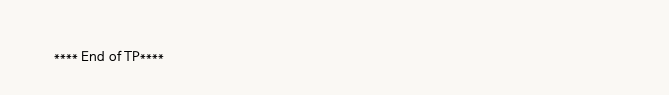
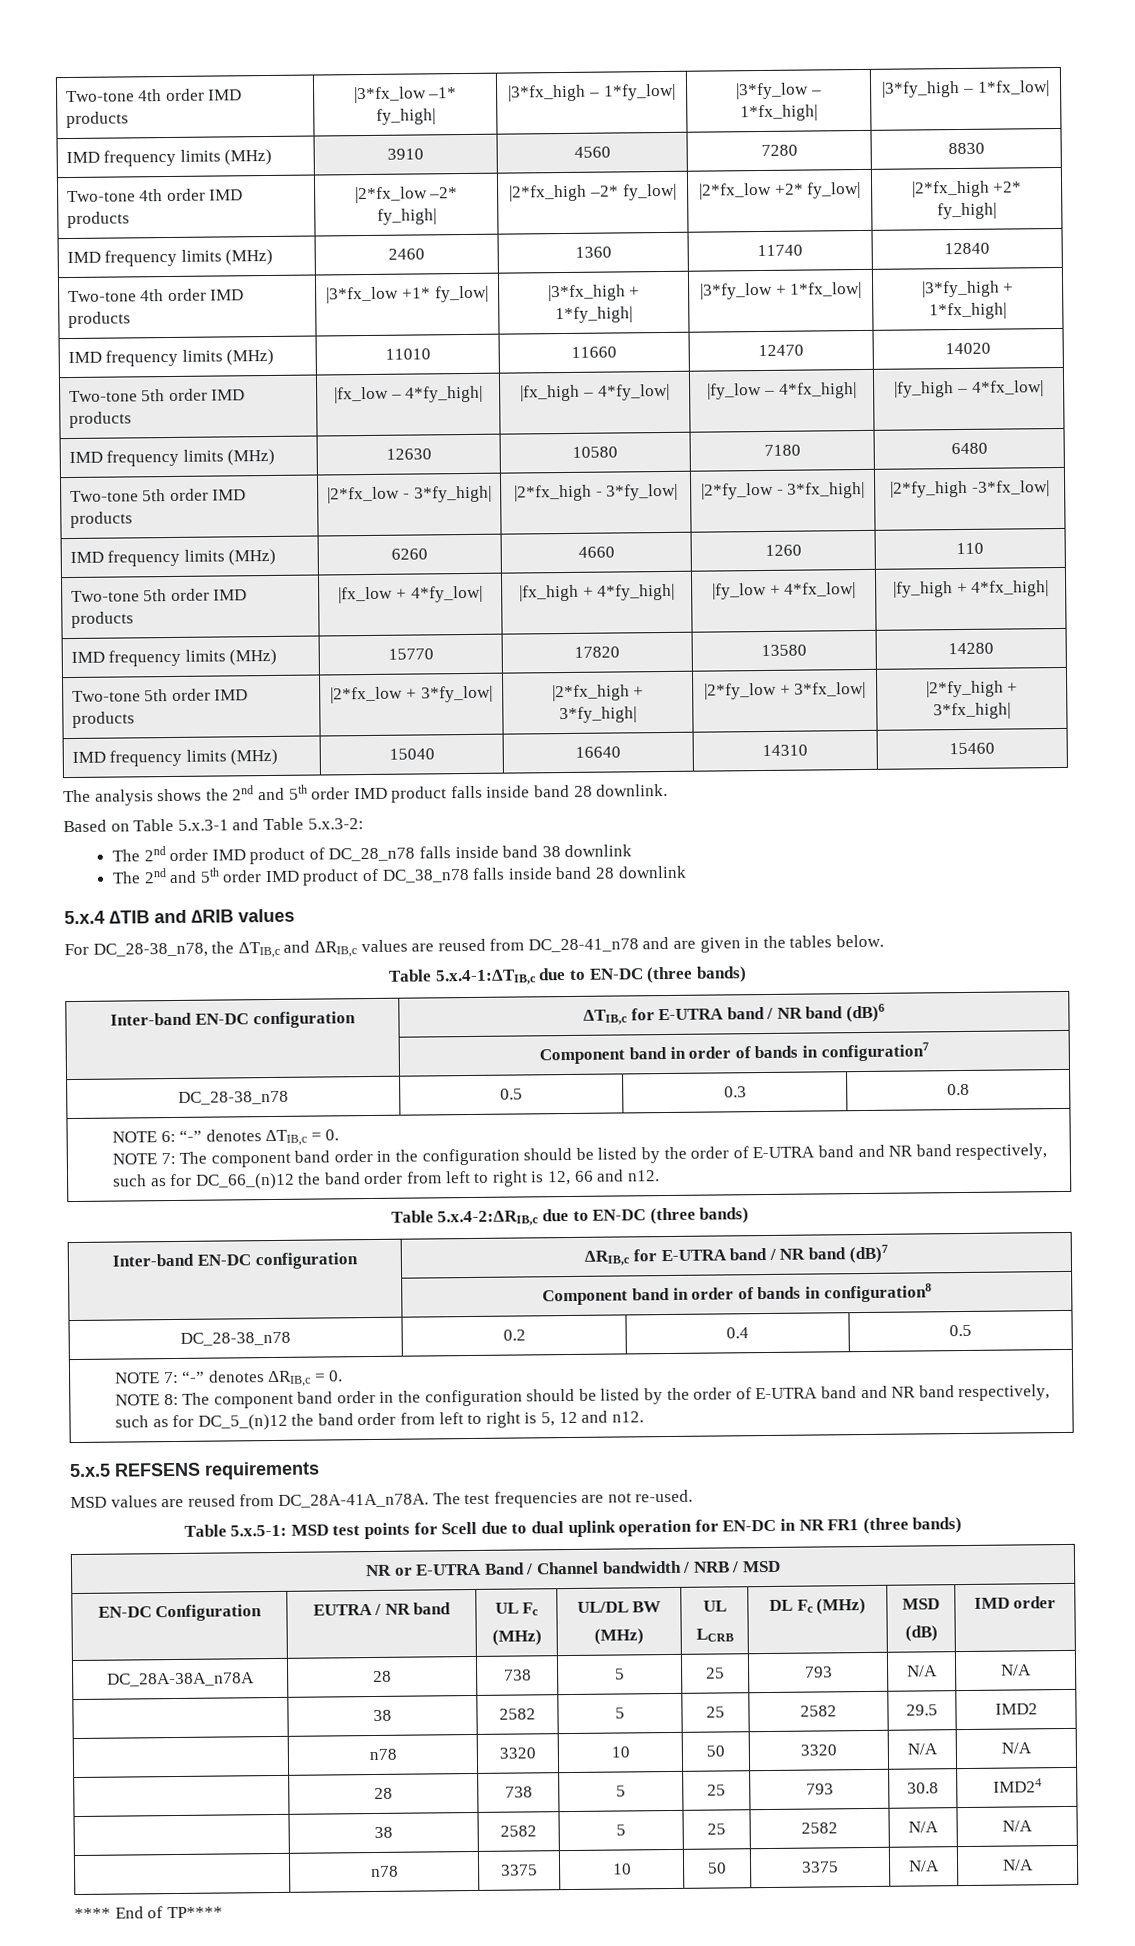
+ Two-tone 4th order IMD products | |3*fx_low –1* fy_high| | |3*fx_high – 1*fy_low| | |3*fy_low – 1*fx_high| | |3*fy_high – 1*fx_low|
+ IMD frequency limits (MHz) | 3910 | 4560 | 7280 | 8830
+ Two-tone 4th order IMD products | |2*fx_low –2* fy_high| | |2*fx_high –2* fy_low| | |2*fx_low +2* fy_low| | |2*fx_high +2* fy_high|
+ IMD frequency limits (MHz) | 2460 | 1360 | 11740 | 12840
+ Two-tone 4th order IMD products | |3*fx_low +1* fy_low| | |3*fx_high + 1*fy_high| | |3*fy_low + 1*fx_low| | |3*fy_high + 1*fx_high|
+ IMD frequency limits (MHz) | 11010 | 11660 | 12470 | 14020
+ Two-tone 5th order IMD products | |fx_low – 4*fy_high| | |fx_high – 4*fy_low| | |fy_low – 4*fx_high| | |fy_high – 4*fx_low|
+ IMD frequency limits (MHz) | 12630 | 10580 | 7180 | 6480
+ Two-tone 5th order IMD products | |2*fx_low - 3*fy_high| | |2*fx_high - 3*fy_low| | |2*fy_low - 3*fx_high| | |2*fy_high -3*fx_low|
+ IMD frequency limits (MHz) | 6260 | 4660 | 1260 | 110
+ Two-tone 5th order IMD products | |fx_low + 4*fy_low| | |fx_high + 4*fy_high| | |fy_low + 4*fx_low| | |fy_high + 4*fx_high|
+ IMD frequency limits (MHz) | 15770 | 17820 | 13580 | 14280
+ Two-tone 5th order IMD products | |2*fx_low + 3*fy_low| | |2*fx_high + 3*fy_high| | |2*fy_low + 3*fx_low| | |2*fy_high + 3*fx_high|
+ IMD frequency limits (MHz) | 15040 | 16640 | 14310 | 15460
+ The analysis shows the 2nd and 5th order IMD product falls inside band 28 downlink.
+ Based on Table 5.x.3-1 and Table 5.x.3-2:
+ The 2nd order IMD product of DC_28_n78 falls inside band 38 downlink
+ The 2nd and 5th order IMD product of DC_38_n78 falls inside band 28 downlink
+ 5.x.4 ∆TIB and ∆RIB values
+ For DC_28-38_n78, the ΔTIB,c and ΔRIB,c values are reused from DC_28-41_n78 and are given in the tables below.
+ Table 5.x.4-1:ΔTIB,c due to EN-DC (three bands)
+ Inter-band EN-DC configuration | ΔTIB,c for E-UTRA band / NR band (dB)6
+ | Component band in order of bands in configuration7
+ DC_28-38_n78 | 0.5 | 0.3 | 0.8
+ NOTE 6: “-” denotes ΔTIB,c = 0.
+ NOTE 7: The component band order in the configuration should be listed by the order of E-UTRA band and NR band respectively, such as for DC_66_(n)12 the band order from left to right is 12, 66 and n12.
+ Table 5.x.4-2:ΔRIB,c due to EN-DC (three bands)
+ Inter-band EN-DC configuration | ΔRIB,c for E-UTRA band / NR band (dB)7
+ | Component band in order of bands in configuration8
+ DC_28-38_n78 | 0.2 | 0.4 | 0.5
+ NOTE 7: “-” denotes ΔRIB,c = 0.
+ NOTE 8: The component band order in the configuration should be listed by the order of E-UTRA band and NR band respectively, such as for DC_5_(n)12 the band order from left to right is 5, 12 and n12.
+ 5.x.5 REFSENS requirements
+ MSD values are reused from DC_28A-41A_n78A. The test frequencies are not re-used.
+ Table 5.x.5-1: MSD test points for Scell due to dual uplink operation for EN-DC in NR FR1 (three bands)
+ NR or E-UTRA Band / Channel bandwidth / NRB / MSD
+ EN-DC Configuration | EUTRA / NR band | UL Fc
+ (MHz) | UL/DL BW
+ (MHz) | UL
+ LCRB | DL Fc (MHz) | MSD
+ (dB) | IMD order
+ DC_28A-38A_n78A | 28 | 738 | 5 | 25 | 793 | N/A | N/A
+ | 38 | 2582 | 5 | 25 | 2582 | 29.5 | IMD2
+ | n78 | 3320 | 10 | 50 | 3320 | N/A | N/A
+ | 28 | 738 | 5 | 25 | 793 | 30.8 | IMD24
+ | 38 | 2582 | 5 | 25 | 2582 | N/A | N/A
+ | n78 | 3375 | 10 | 50 | 3375 | N/A | N/A

